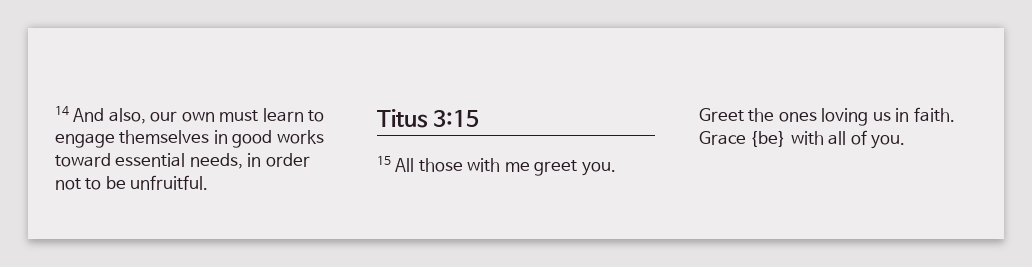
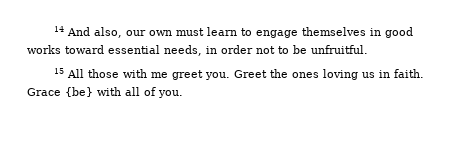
- Titus 3:15

